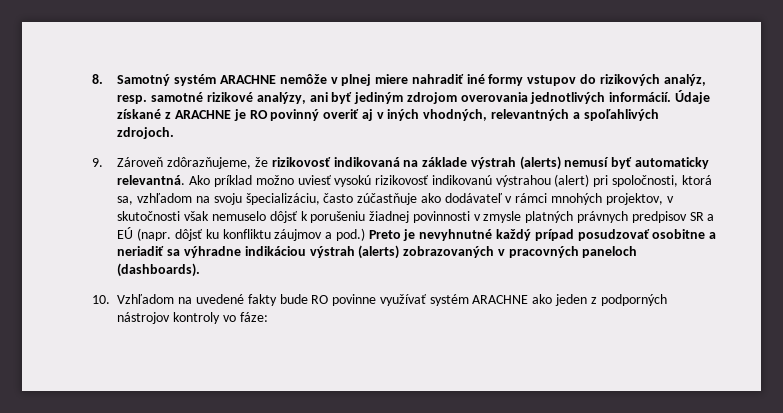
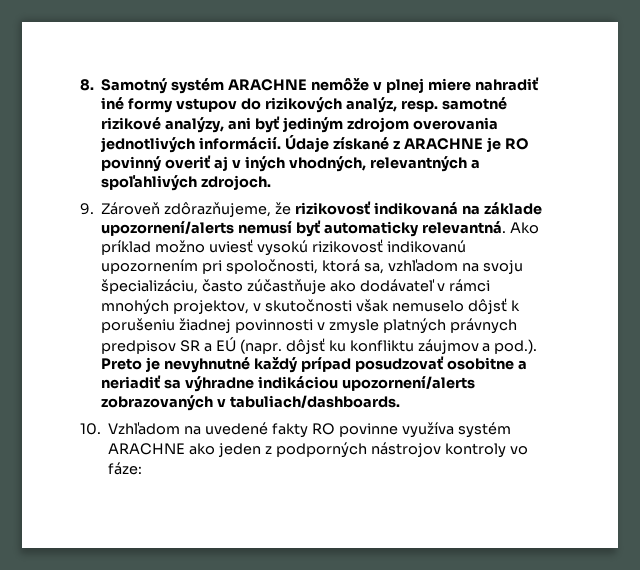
- 9. Zároveň zdôrazňujeme, že rizikovosť indikovaná na základe výstrah (alerts) nemusí byť automaticky relevantná.
+ 9. Zároveň zdôrazňujeme, že rizikovosť indikovaná na základe upozornení/alerts nemusí byť automaticky relevantná.
- Ako príklad možno uviesť vysokú rizikovosť indikovanú výstrahou (alert) pri spoločnosti, ktorá sa, vzhľadom na svoju špecializáciu, často zúčastňuje ako dodávateľ v rámci mnohých projektov, v skutočnosti však nemuselo dôjsť k porušeniu žiadnej povinnosti v zmysle platných právnych predpisov SR a EÚ (napr. dôjsť ku konfliktu záujmov a pod.) Preto je nevyhnutné každý prípad posudzovať osobitne a neriadiť sa výhradne indikáciou výstrah (alerts) zobrazovaných v pracovných paneloch (dashboards).
+ Ako príklad možno uviesť vysokú rizikovosť indikovanú upozornením pri spoločnosti, ktorá sa, vzhľadom na svoju špecializáciu, často zúčastňuje ako dodávateľ v rámci mnohých projektov, v skutočnosti však nemuselo dôjsť k porušeniu žiadnej povinnosti v zmysle platných právnych predpisov SR a EÚ (napr. dôjsť ku konfliktu záujmov a pod.). Preto je nevyhnutné každý prípad posudzovať osobitne a neriadiť sa výhradne indikáciou upozornení/alerts zobrazovaných v tabuliach/dashboards.
- 10. Vzhľadom na uvedené fakty bude RO povinne využívať systém ARACHNE ako jeden z podporných nástrojov kontroly vo fáze:
+ 10. Vzhľadom na uvedené fakty RO povinne využíva systém ARACHNE ako jeden z podporných nástrojov kontroly vo fáze:

